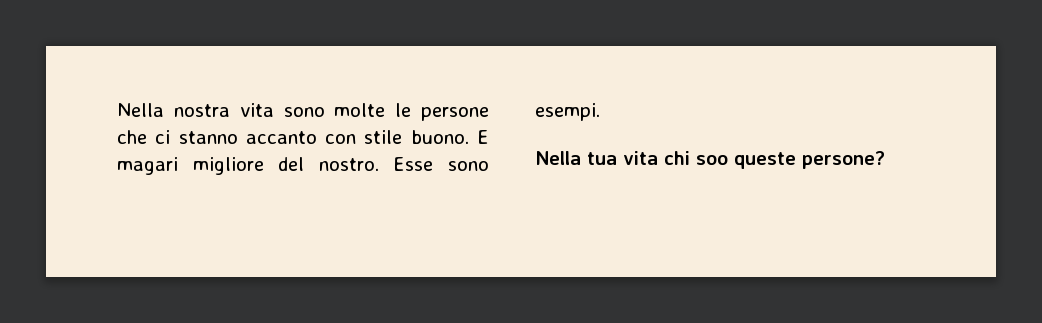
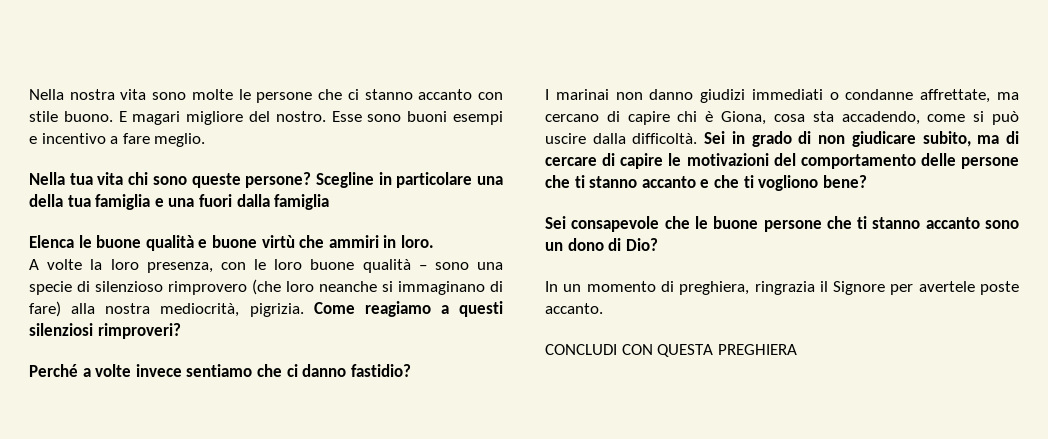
- Esse sono esempi.
+ Esse sono buoni esempi e incentivo a fare meglio.
- Nella tua vita chi soo queste persone?
+ Nella tua vita chi sono queste persone?
+ Scegline in particolare una della tua famiglia e una fuori dalla famiglia
+ Elenca le buone qualità e buone virtù che ammiri in loro.
+ A volte la loro presenza, con le loro buone qualità – sono una specie di silenzioso rimprovero (che loro neanche si immaginano di fare) alla nostra mediocrità, pigrizia. Come reagiamo a questi silenziosi rimproveri?
+ Perché a volte invece sentiamo che ci danno fastidio?
+ I marinai non danno giudizi immediati o condanne affrettate, ma cercano di capire chi è Giona, cosa sta accadendo, come si può uscire dalla difficoltà. Sei in grado di non giudicare subito, ma di cercare di capire le motivazioni del comportamento delle persone che ti stanno accanto e che ti vogliono bene?
+ Sei consapevole che le buone persone che ti stanno accanto sono un dono di Dio?
+ In un momento di preghiera, ringrazia il Signore per avertele poste accanto.
+ CONCLUDI CON QUESTA PREGHIERA

